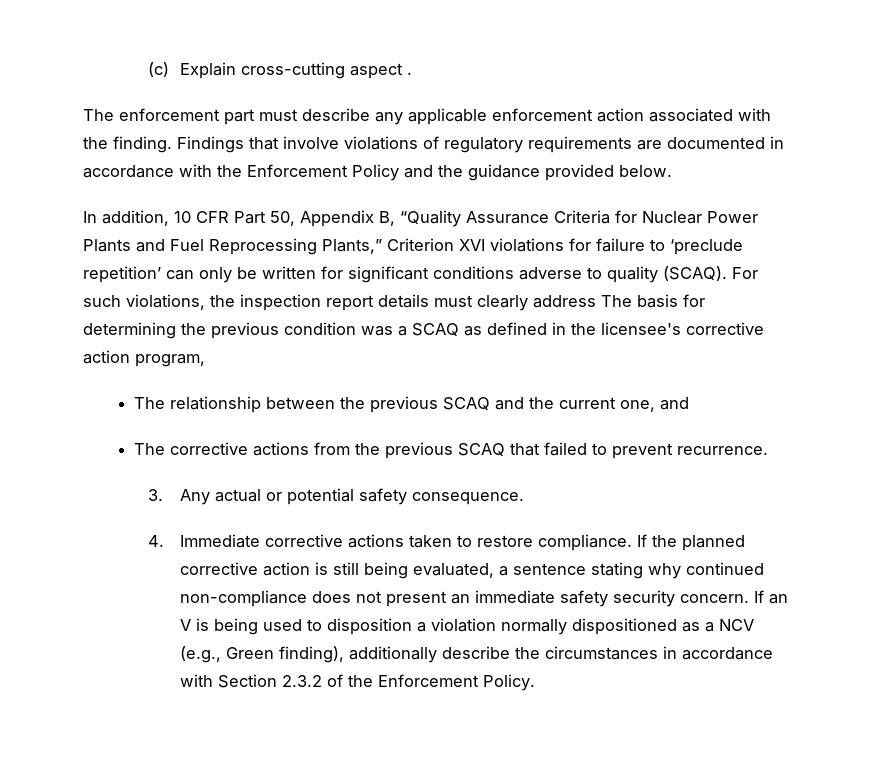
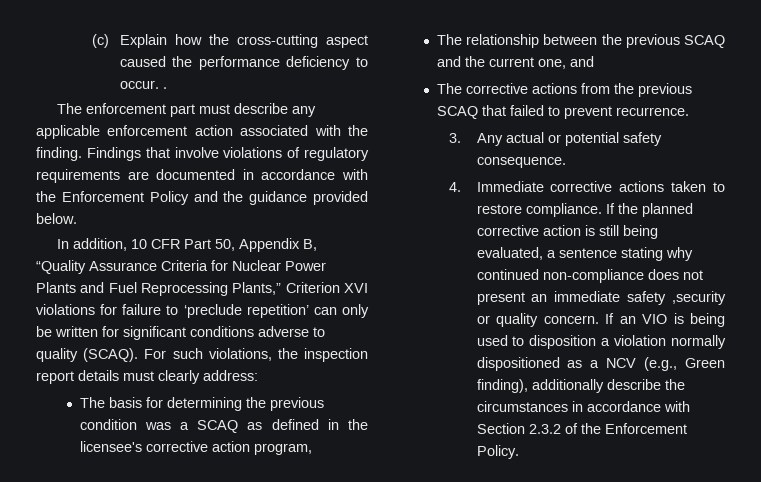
- (c) Explain cross-cutting aspect .
+ (c) Explain how the cross-cutting aspect caused the performance deficiency to occur. .
- For such violations, the inspection report details must clearly address The basis for determining the previous condition was a SCAQ as defined in the licensee's corrective action program,
+ For such violations, the inspection report details must clearly address:
+ The basis for determining the previous condition was a SCAQ as defined in the licensee's corrective action program,
- If the planned corrective action is still being evaluated, a sentence stating why continued non-compliance does not present an immediate safety security concern.
+ If the planned corrective action is still being evaluated, a sentence stating why continued non-compliance does not present an immediate safety ,security or quality concern.
- If an V is being used to disposition a violation normally dispositioned as a NCV (e.g., Green finding), additionally describe the circumstances in accordance with Section 2.3.2 of the Enforcement Policy.
+ If an VIO is being used to disposition a violation normally dispositioned as a NCV (e.g., Green finding), additionally describe the circumstances in accordance with Section 2.3.2 of the Enforcement Policy.

